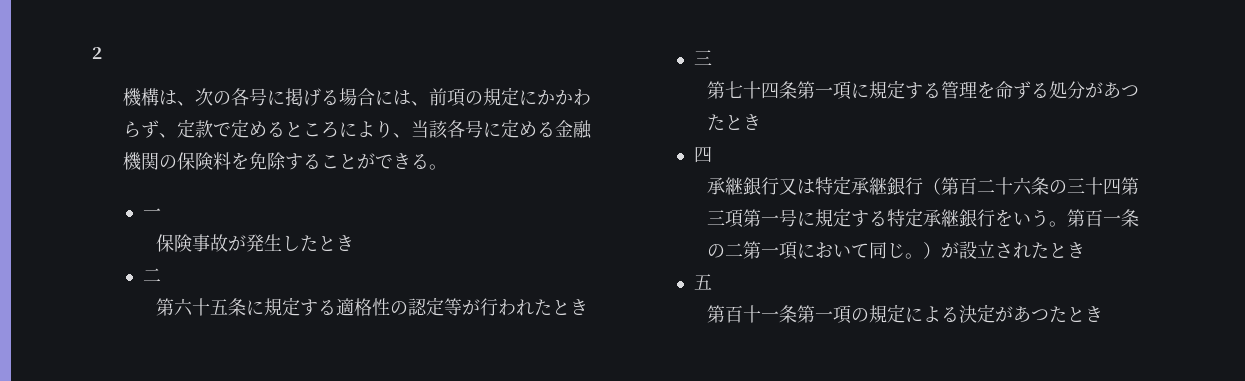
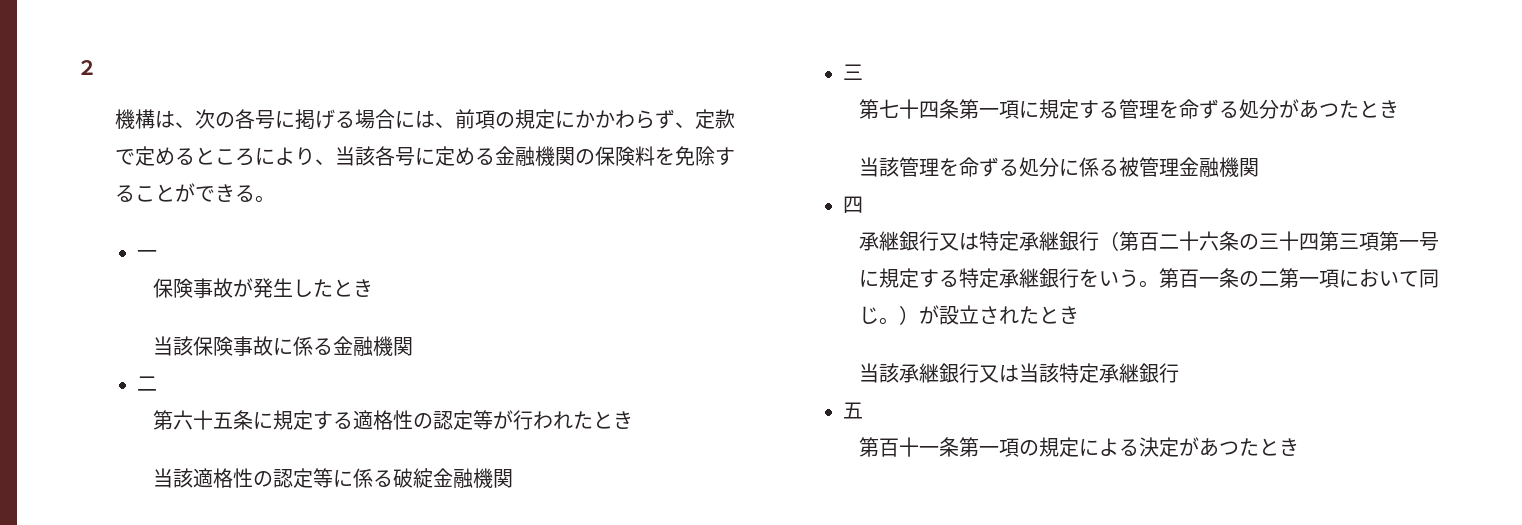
+ 当該保険事故に係る金融機関
+ 当該適格性の認定等に係る破綻金融機関
+ 当該管理を命ずる処分に係る被管理金融機関
+ 当該承継銀行又は当該特定承継銀行

